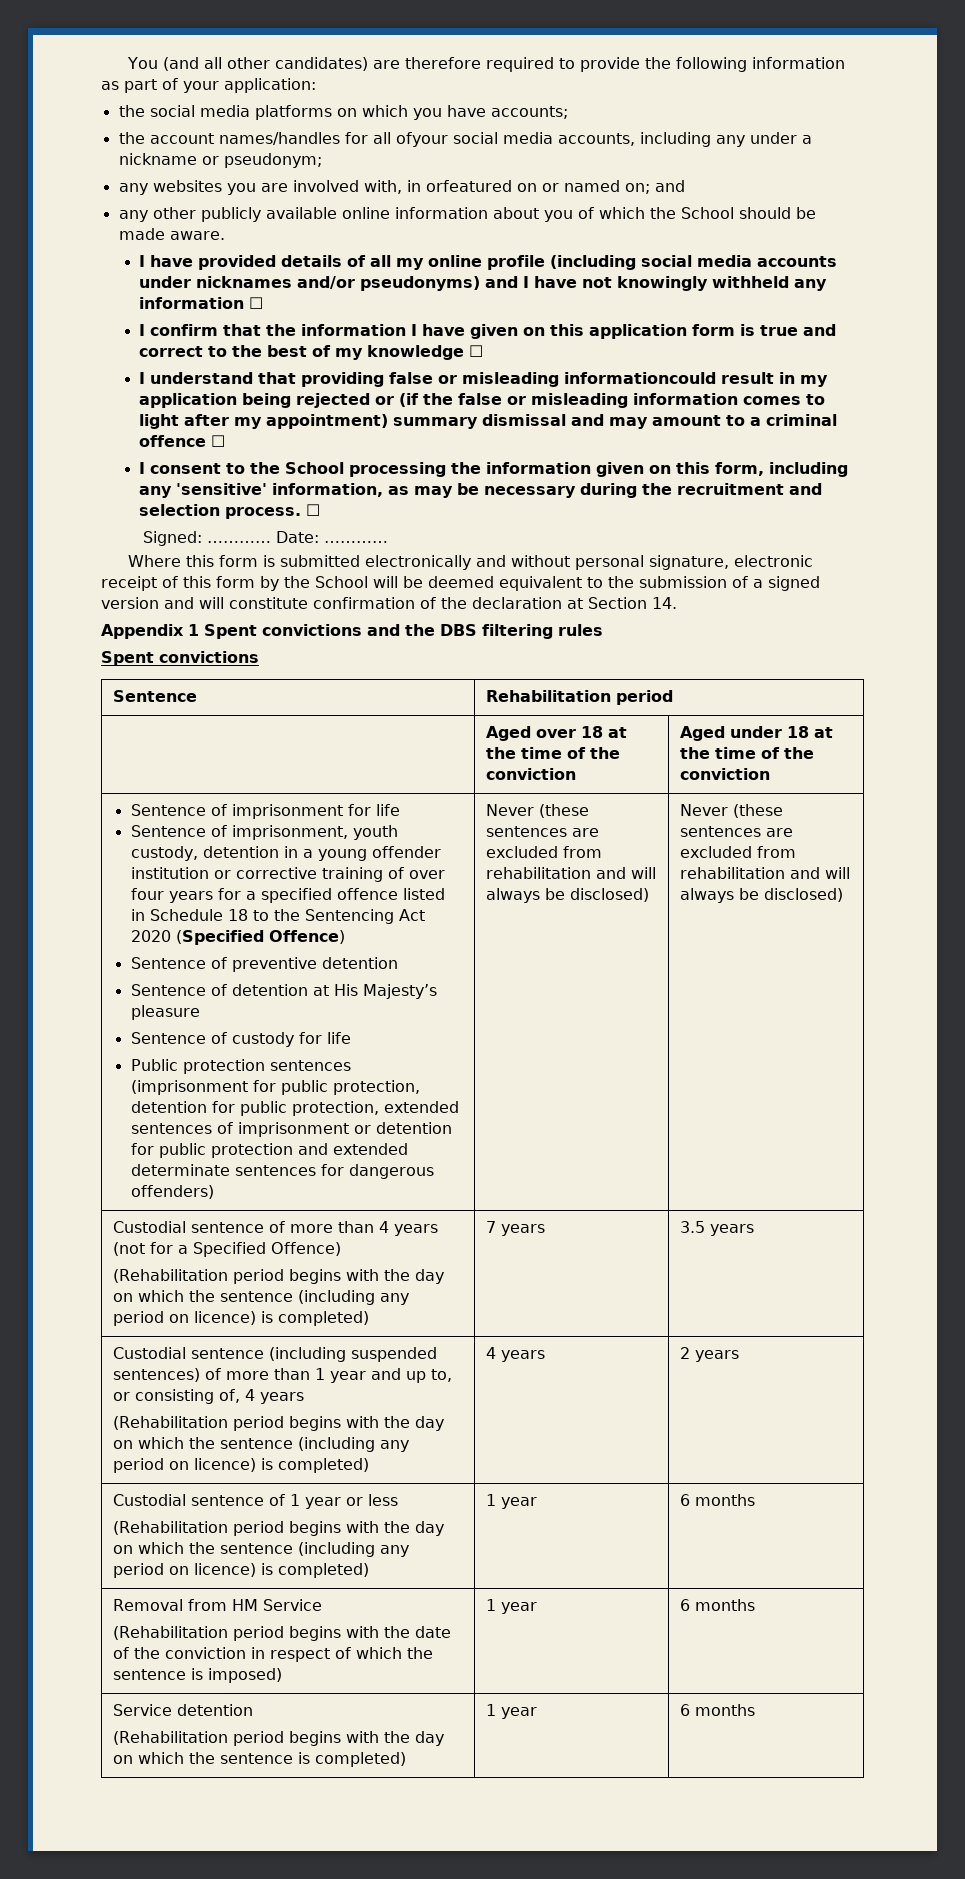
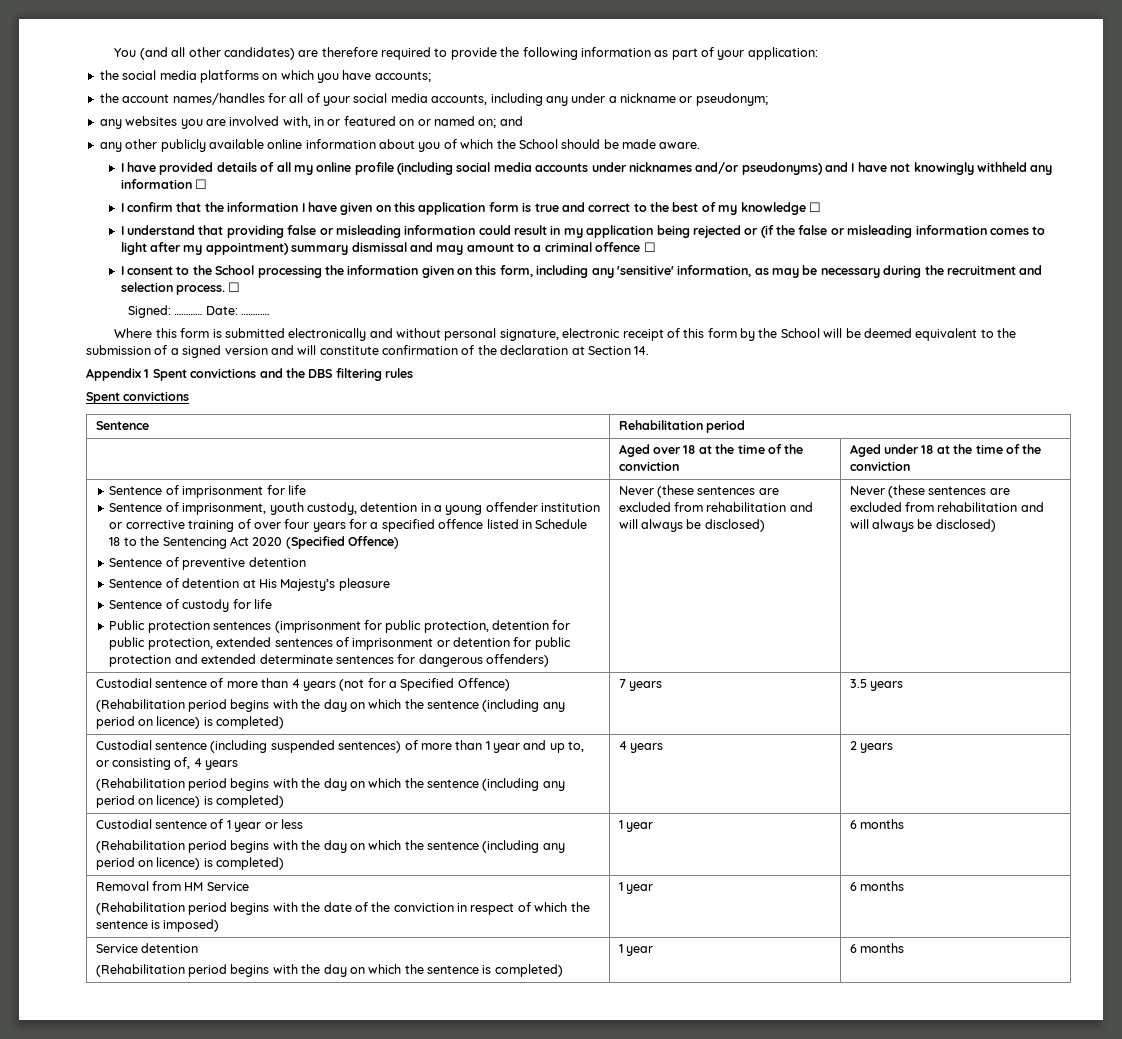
- the account names/handles for all ofyour social media accounts, including any under a nickname or pseudonym;
+ the account names/handles for all of your social media accounts, including any under a nickname or pseudonym;
- any websites you are involved with, in orfeatured on or named on; and
+ any websites you are involved with, in or featured on or named on; and
- I understand that providing false or misleading informationcould result in my application being rejected or (if the false or misleading information comes to light after my appointment) summary dismissal and may amount to a criminal offence ☐
+ I understand that providing false or misleading information could result in my application being rejected or (if the false or misleading information comes to light after my appointment) summary dismissal and may amount to a criminal offence ☐

